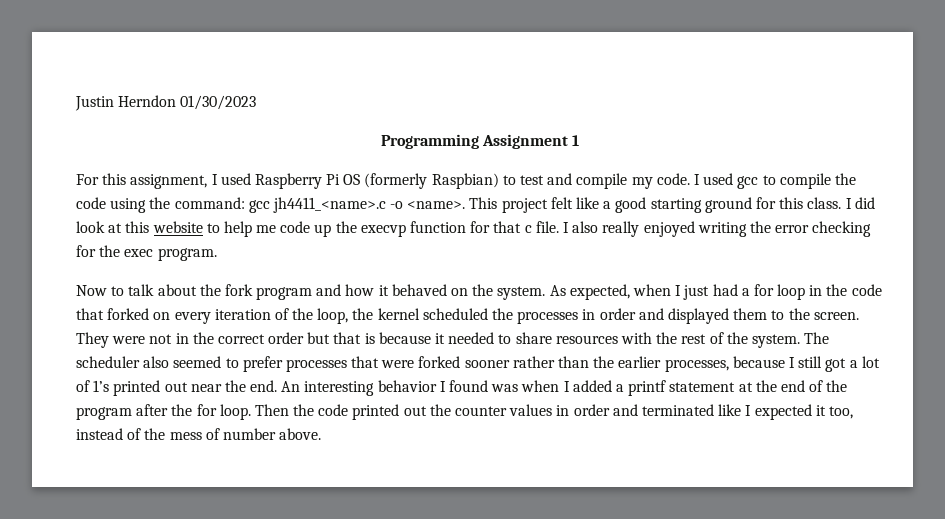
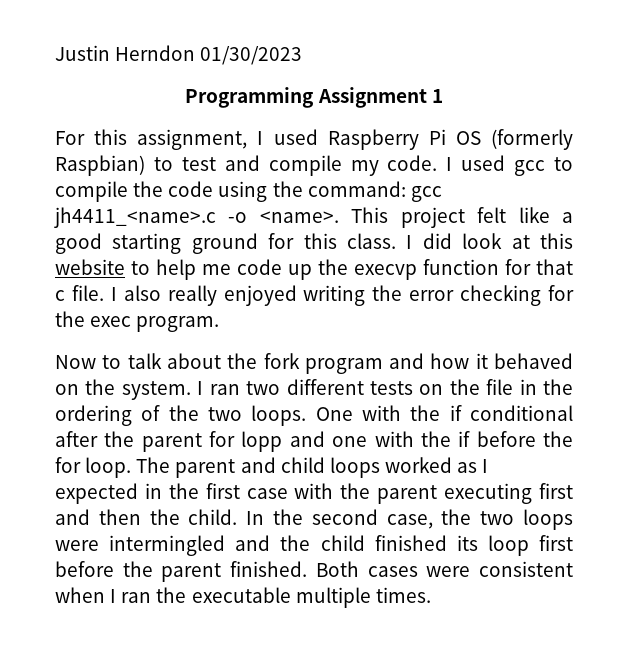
- As expected, when I just had a for loop in the code that forked on every iteration of the loop, the kernel scheduled the processes in order and displayed them to the screen. They were not in the correct order but that is because it needed to share resources with the rest of the system. The scheduler also seemed to prefer processes that were forked sooner rather than the earlier processes, because I still got a lot of 1’s printed out near the end. An interesting behavior I found was when I added a printf statement at the end of the program after the for loop. Then the code printed out the counter values in order and terminated like I expected it too, instead of the mess of number above.
+ I ran two different tests on the file in the ordering of the two loops. One with the if conditional after the parent for lopp and one with the if before the for loop. The parent and child loops worked as I expected in the first case with the parent executing first and then the child. In the second case, the two loops were intermingled and the child finished its loop first before the parent finished. Both cases were consistent when I ran the executable multiple times.

